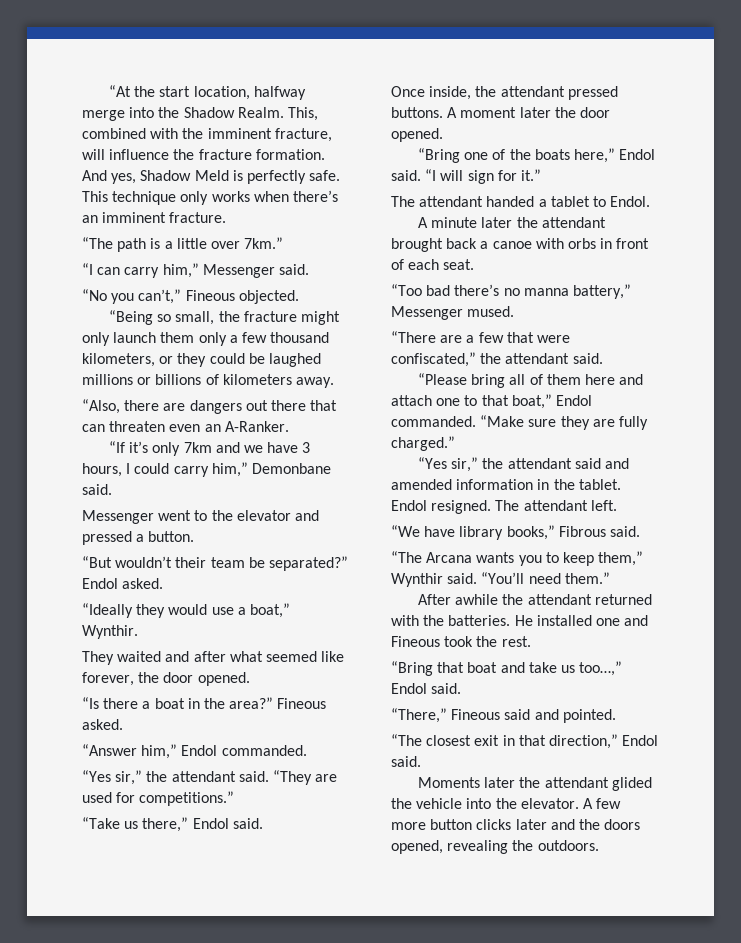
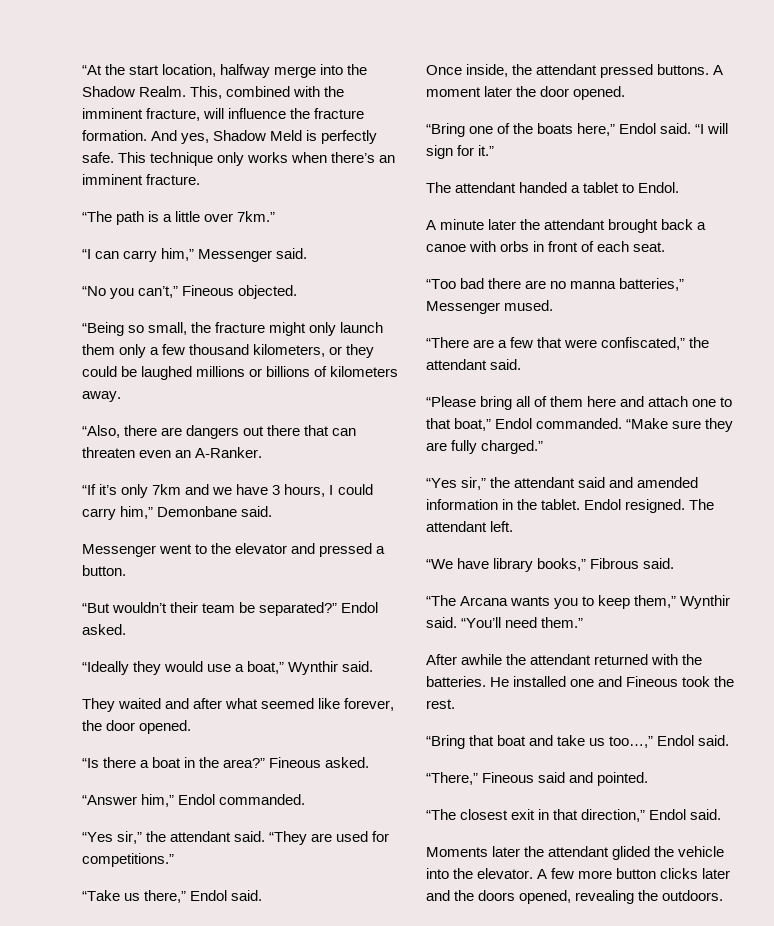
- “Ideally they would use a boat,” Wynthir.
+ “Ideally they would use a boat,” Wynthir said.
- “Too bad there’s no manna battery,” Messenger mused.
+ “Too bad there are no manna batteries,” Messenger mused.

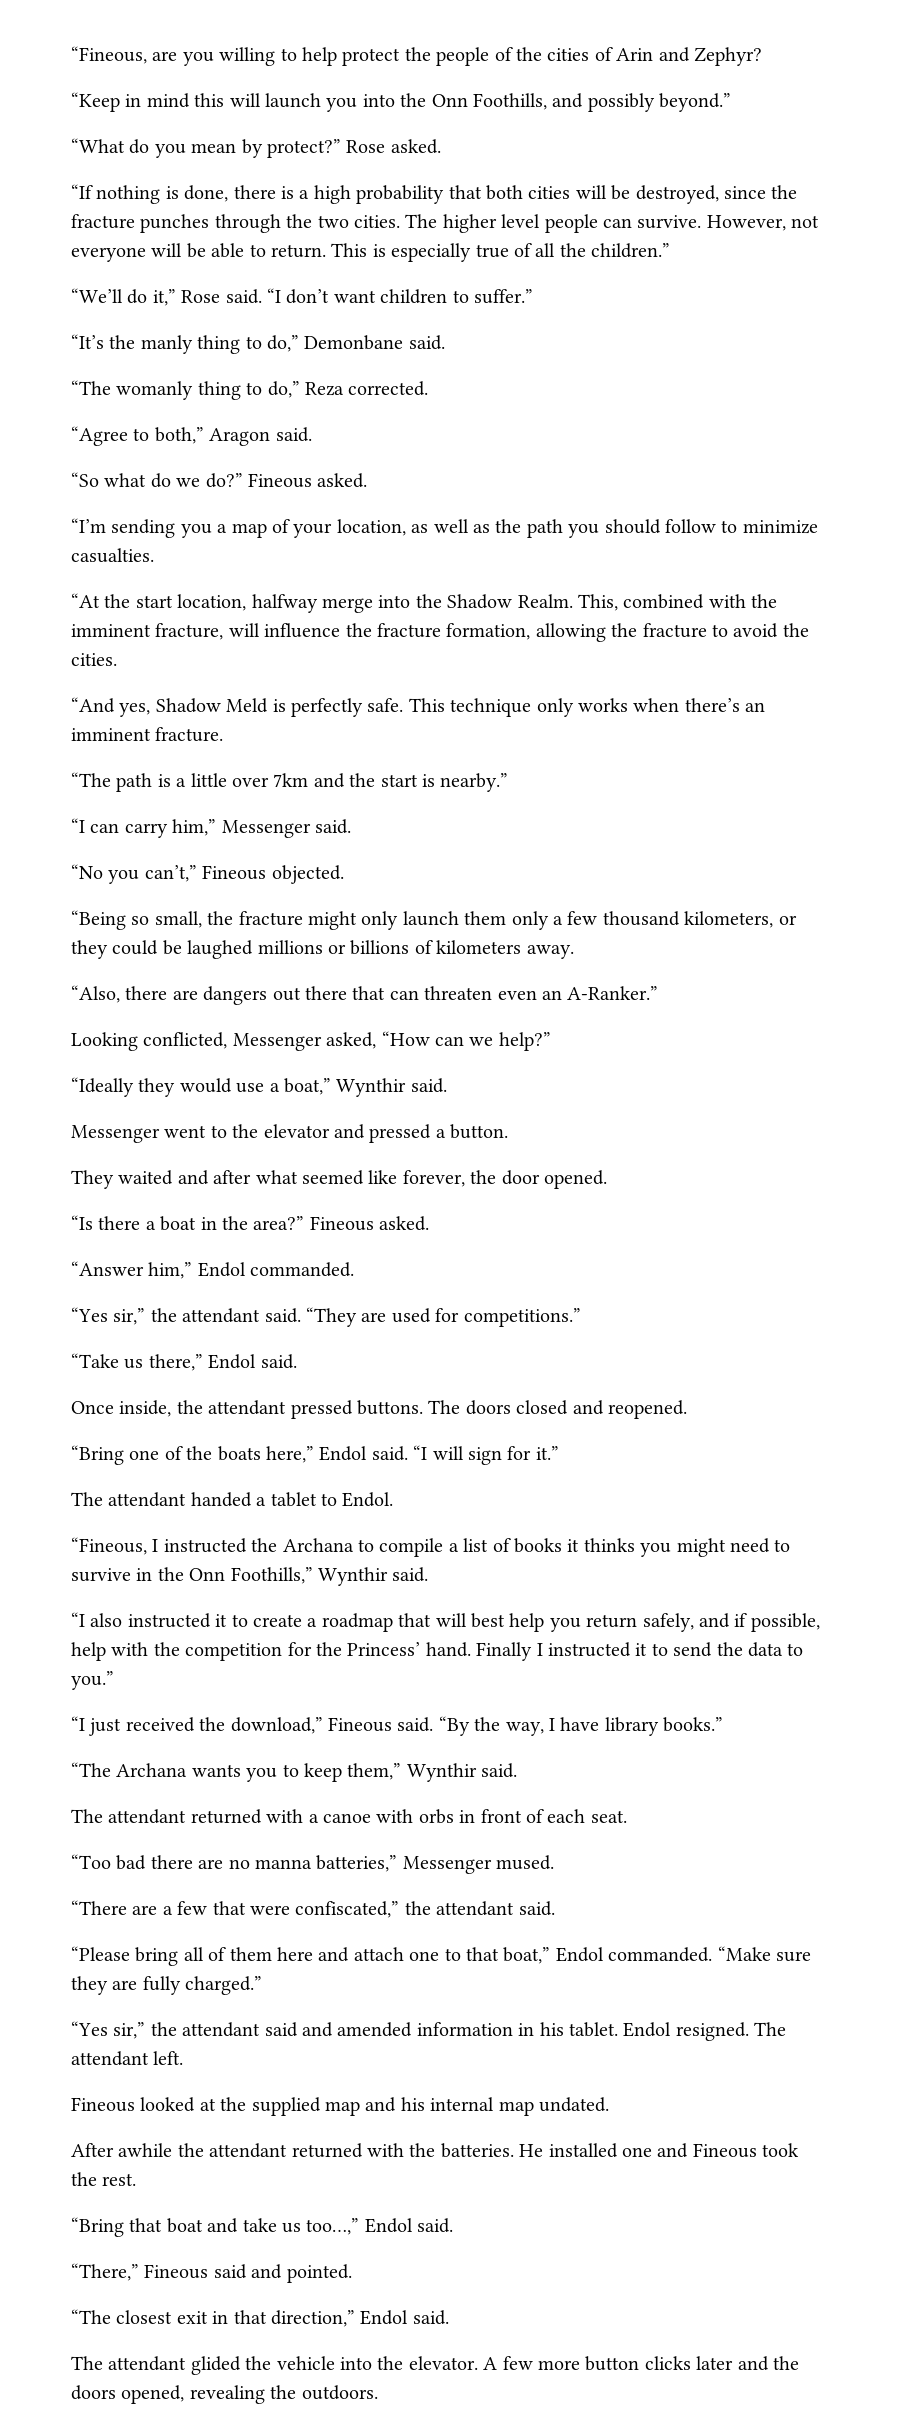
+ “Fineous, are you willing to help protect the people of the cities of Arin and Zephyr?
+ “Keep in mind this will launch you into the Onn Foothills, and possibly beyond.”
+ “What do you mean by protect?” Rose asked.
+ “If nothing is done, there is a high probability that both cities will be destroyed, since the fracture punches through the two cities. The higher level people can survive. However, not everyone will be able to return. This is especially true of all the children.”
+ “We’ll do it,” Rose said. “I don’t want children to suffer.”
+ “It’s the manly thing to do,” Demonbane said.
+ “The womanly thing to do,” Reza corrected.
+ “Agree to both,” Aragon said.
+ “So what do we do?” Fineous asked.
+ “I’m sending you a map of your location, as well as the path you should follow to minimize casualties.
- This, combined with the imminent fracture, will influence the fracture formation. And yes, Shadow Meld is perfectly safe.
+ This, combined with the imminent fracture, will influence the fracture formation, allowing the fracture to avoid the cities.
+ “And yes, Shadow Meld is perfectly safe.
- “The path is a little over 7km.”
+ “The path is a little over 7km and the start is nearby.”
- “Also, there are dangers out there that can threaten even an A-Ranker.
- “If it’s only 7km and we have 3 hours, I could carry him,” Demonbane said.
+ “Also, there are dangers out there that can threaten even an A-Ranker.”
+ Looking conflicted, Messenger asked, “How can we help?”
+ “Ideally they would use a boat,” Wynthir said.
- “But wouldn’t their team be separated?” Endol asked.
- “Ideally they would use a boat,” Wynthir said.
- A moment later the door opened.
+ The doors closed and reopened.
- A minute later the attendant brought back a canoe with orbs in front of each seat.
+ “Fineous, I instructed the Archana to compile a list of books it thinks you might need to survive in the Onn Foothills,” Wynthir said.
+ “I also instructed it to create a roadmap that will best help you return safely, and if possible, help with the competition for the Princess’ hand. Finally I instructed it to send the data to you.”
+ “I just received the download,” Fineous said. “By the way, I have library books.”
+ “The Archana wants you to keep them,” Wynthir said.
+ The attendant returned with a canoe with orbs in front of each seat.
- “Yes sir,” the attendant said and amended information in the tablet.
+ “Yes sir,” the attendant said and amended information in his tablet.
- “We have library books,” Fibrous said.
- “The Arcana wants you to keep them,” Wynthir said. “You’ll need them.”
+ Fineous looked at the supplied map and his internal map undated.
- Moments later the attendant glided the vehicle into the elevator.
+ The attendant glided the vehicle into the elevator.

